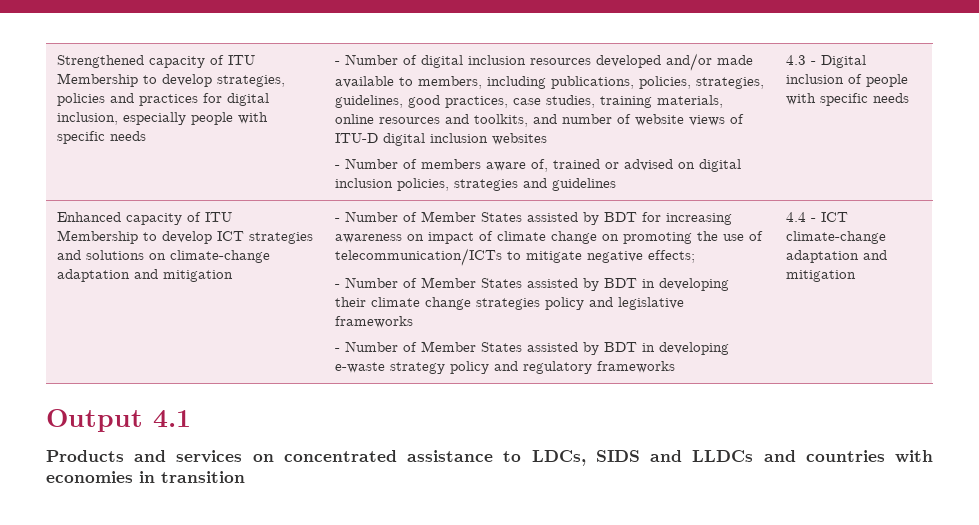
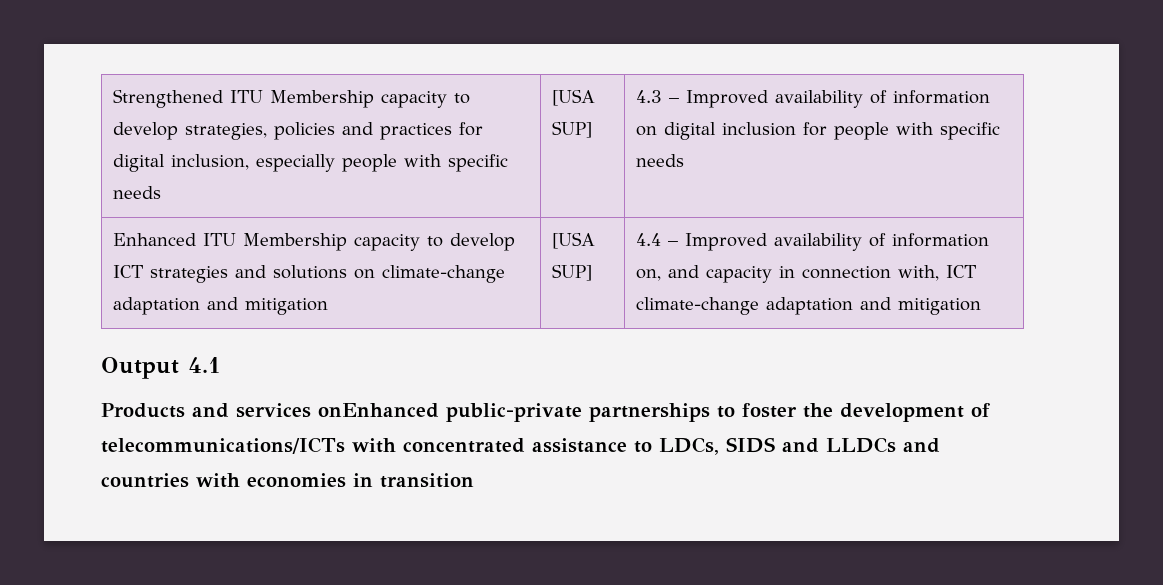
- Strengthened capacity of ITU Membership to develop strategies, policies and practices for digital inclusion, especially people with specific needs
+ Strengthened ITU Membership capacity to develop strategies, policies and practices for digital inclusion, especially people with specific needs
- - Number of digital inclusion resources developed and/or made available to members, including publications, policies, strategies, guidelines, good practices, case studies, training materials, online resources and toolkits, and number of website views of ITU-D digital inclusion websites
- - Number of members aware of, trained or advised on digital inclusion policies, strategies and guidelines | 4.3 - Digital inclusion of people with specific needs
+ [USA SUP] | 4.3 – Improved availability of information on digital inclusion for people with specific needs
- Enhanced capacity of ITU Membership to develop ICT strategies and solutions on climate-change adaptation and mitigation
+ Enhanced ITU Membership capacity to develop ICT strategies and solutions on climate-change adaptation and mitigation
- - Number of Member States assisted by BDT for increasing awareness on impact of climate change on promoting the use of telecommunication/ICTs to mitigate negative effects;
- - Number of Member States assisted by BDT in developing their climate change strategies policy and legislative frameworks
- - Number of Member States assisted by BDT in developing e-waste strategy policy and regulatory frameworks | 4.4 - ICT climate-change adaptation and mitigation
+ [USA SUP] | 4.4 – Improved availability of information on, and capacity in connection with, ICT climate-change adaptation and mitigation
- Products and services on concentrated assistance to LDCs, SIDS and LLDCs and countries with economies in transition
+ Products and services onEnhanced public-private partnerships to foster the development of telecommunications/ICTs with concentrated assistance to LDCs, SIDS and LLDCs and countries with economies in transition

